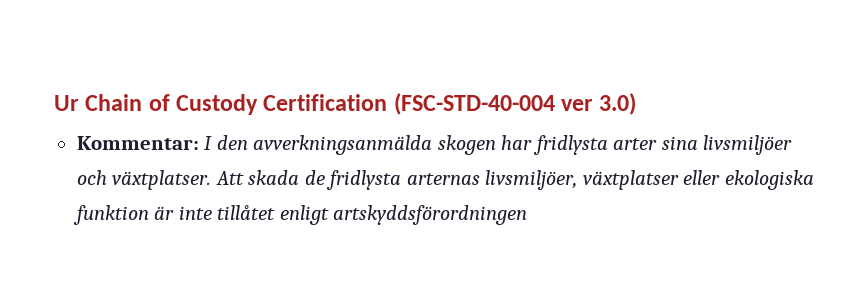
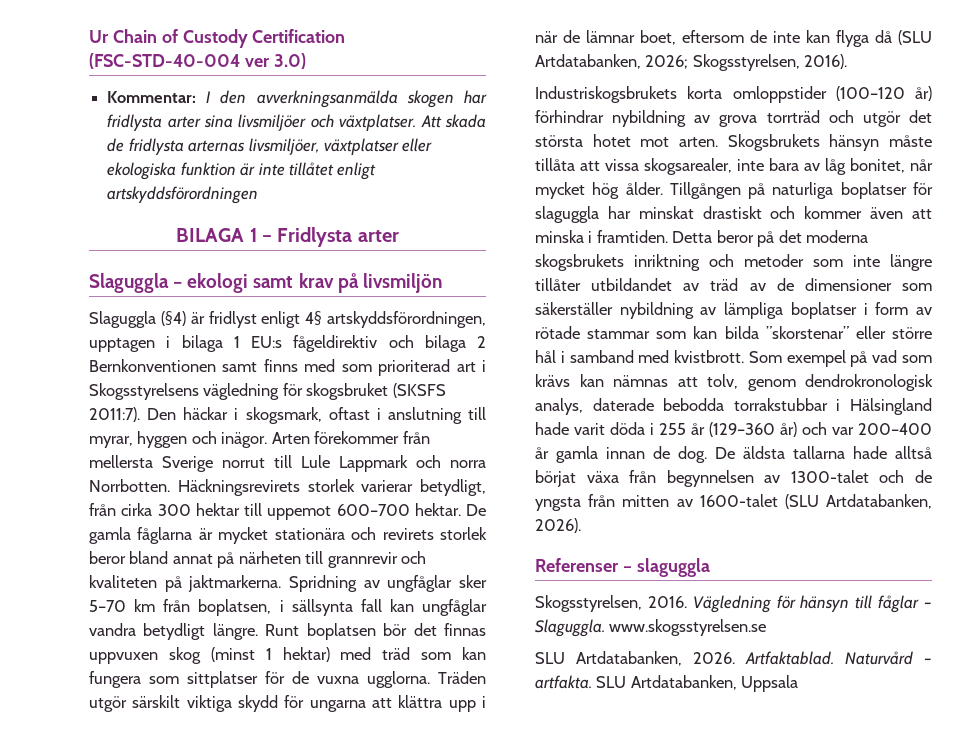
+ BILAGA 1 – Fridlysta arter
+ Slaguggla – ekologi samt krav på livsmiljön
+ Slaguggla (§4) är fridlyst enligt 4§ artskyddsförordningen, upptagen i bilaga 1 EU:s fågeldirektiv och bilaga 2 Bernkonventionen samt finns med som prioriterad art i Skogsstyrelsens vägledning för skogsbruket (SKSFS 2011:7). Den häckar i skogsmark, oftast i anslutning till myrar, hyggen och inägor. Arten förekommer från mellersta Sverige norrut till Lule Lappmark och norra Norrbotten. Häckningsrevirets storlek varierar betydligt, från cirka 300 hektar till uppemot 600–700 hektar. De gamla fåglarna är mycket stationära och revirets storlek beror bland annat på närheten till grannrevir och kvaliteten på jaktmarkerna. Spridning av ungfåglar sker 5–70 km från boplatsen, i sällsynta fall kan ungfåglar vandra betydligt längre. Runt boplatsen bör det finnas uppvuxen skog (minst 1 hektar) med träd som kan fungera som sittplatser för de vuxna ugglorna. Träden utgör särskilt viktiga skydd för ungarna att klättra upp i när de lämnar boet, eftersom de inte kan flyga då (SLU Artdatabanken, 2026; Skogsstyrelsen, 2016).
+ Industriskogsbrukets korta omloppstider (100–120 år) förhindrar nybildning av grova torrträd och utgör det största hotet mot arten. Skogsbrukets hänsyn måste tillåta att vissa skogsarealer, inte bara av låg bonitet, når mycket hög ålder. Tillgången på naturliga boplatser för slaguggla har minskat drastiskt och kommer även att minska i framtiden. Detta beror på det moderna skogsbrukets inriktning och metoder som inte längre tillåter utbildandet av träd av de dimensioner som säkerställer nybildning av lämpliga boplatser i form av rötade stammar som kan bilda ”skorstenar” eller större hål i samband med kvistbrott. Som exempel på vad som krävs kan nämnas att tolv, genom dendrokronologisk analys, daterade bebodda torrakstubbar i Hälsingland hade varit döda i 255 år (129–360 år) och var 200–400 år gamla innan de dog. De äldsta tallarna hade alltså börjat växa från begynnelsen av 1300-talet och de yngsta från mitten av 1600-talet (SLU Artdatabanken, 2026).
+ Referenser – slaguggla
+ Skogsstyrelsen, 2016. Vägledning för hänsyn till fåglar – Slaguggla. www.skogsstyrelsen.se
+ SLU Artdatabanken, 2026. Artfaktablad. Naturvård – artfakta. SLU Artdatabanken, Uppsala

